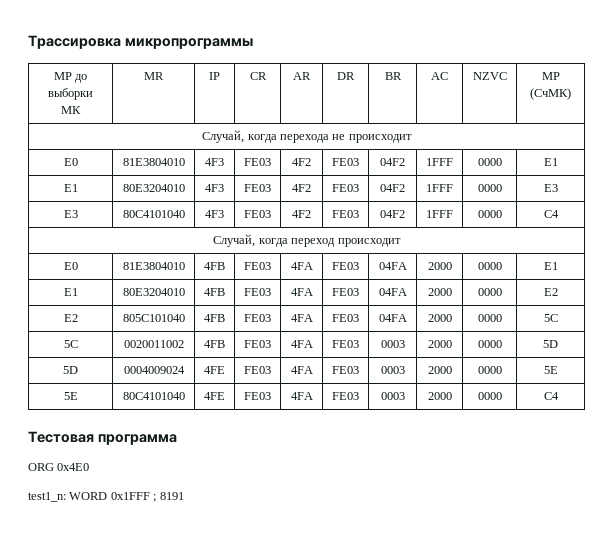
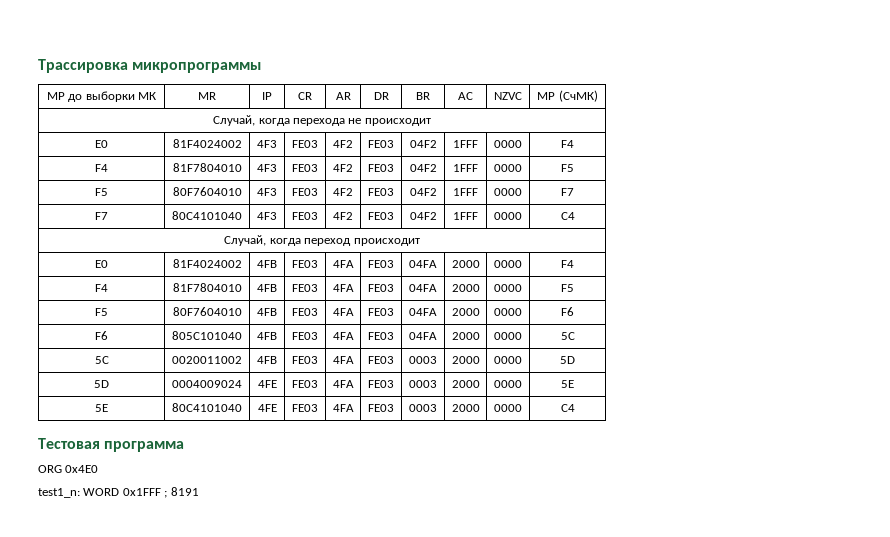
- E0 | 81E3804010 | 4F3 | FE03 | 4F2 | FE03 | 04F2 | 1FFF | 0000 | E1
- E1 | 80E3204010 | 4F3 | FE03 | 4F2 | FE03 | 04F2 | 1FFF | 0000 | E3
- E3 | 80C4101040 | 4F3 | FE03 | 4F2 | FE03 | 04F2 | 1FFF | 0000 | C4
+ E0 | 81F4024002 | 4F3 | FE03 | 4F2 | FE03 | 04F2 | 1FFF | 0000 | F4
+ F4 | 81F7804010 | 4F3 | FE03 | 4F2 | FE03 | 04F2 | 1FFF | 0000 | F5
+ F5 | 80F7604010 | 4F3 | FE03 | 4F2 | FE03 | 04F2 | 1FFF | 0000 | F7
+ F7 | 80C4101040 | 4F3 | FE03 | 4F2 | FE03 | 04F2 | 1FFF | 0000 | C4
- E0 | 81E3804010 | 4FB | FE03 | 4FA | FE03 | 04FA | 2000 | 0000 | E1
- E1 | 80E3204010 | 4FB | FE03 | 4FA | FE03 | 04FA | 2000 | 0000 | E2
- E2 | 805C101040 | 4FB | FE03 | 4FA | FE03 | 04FA | 2000 | 0000 | 5C
+ E0 | 81F4024002 | 4FB | FE03 | 4FA | FE03 | 04FA | 2000 | 0000 | F4
+ F4 | 81F7804010 | 4FB | FE03 | 4FA | FE03 | 04FA | 2000 | 0000 | F5
+ F5 | 80F7604010 | 4FB | FE03 | 4FA | FE03 | 04FA | 2000 | 0000 | F6
+ F6 | 805C101040 | 4FB | FE03 | 4FA | FE03 | 04FA | 2000 | 0000 | 5C

